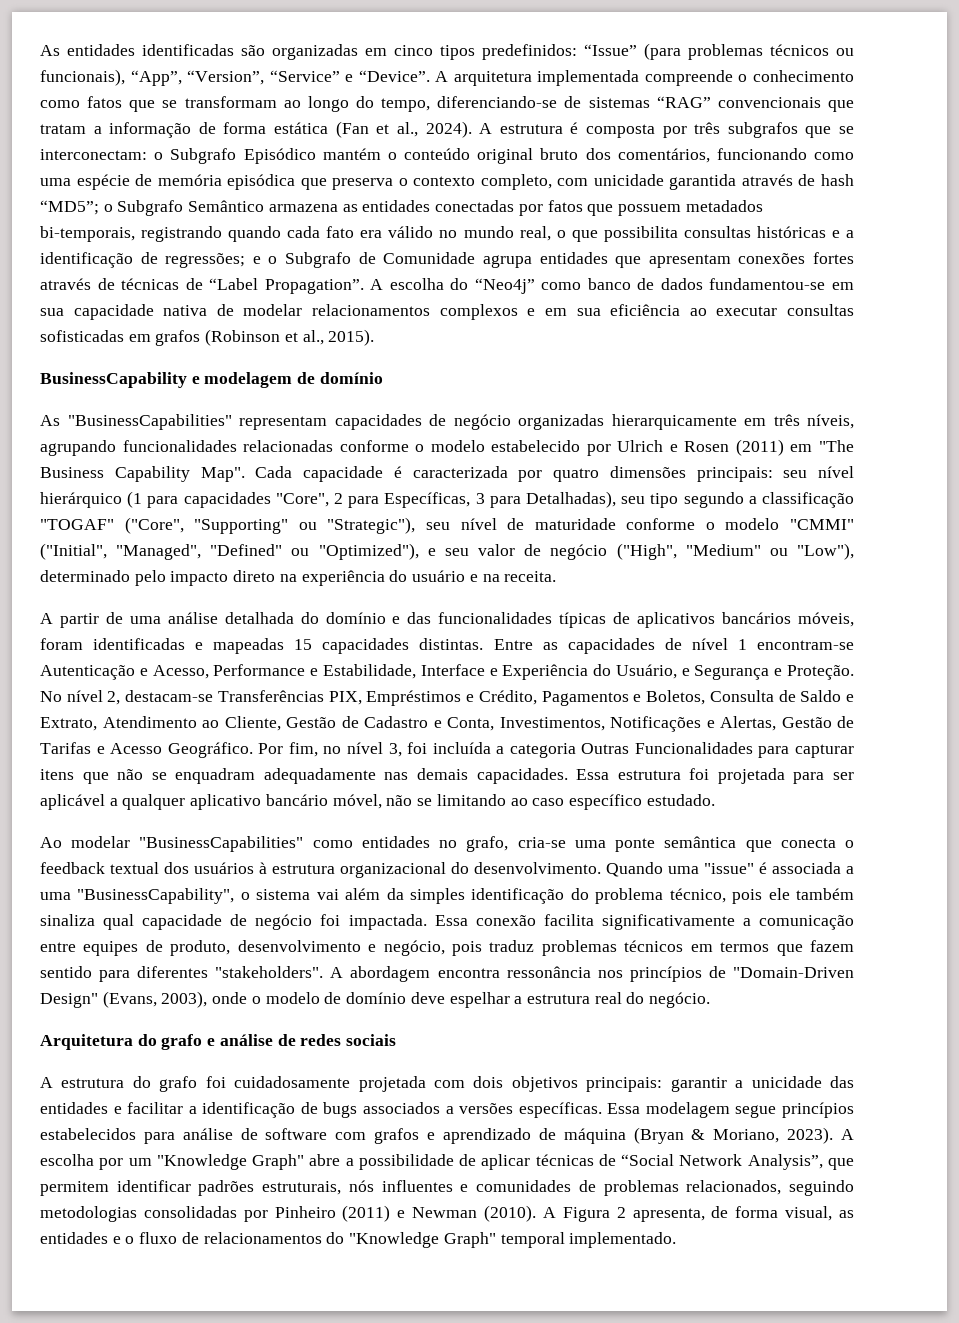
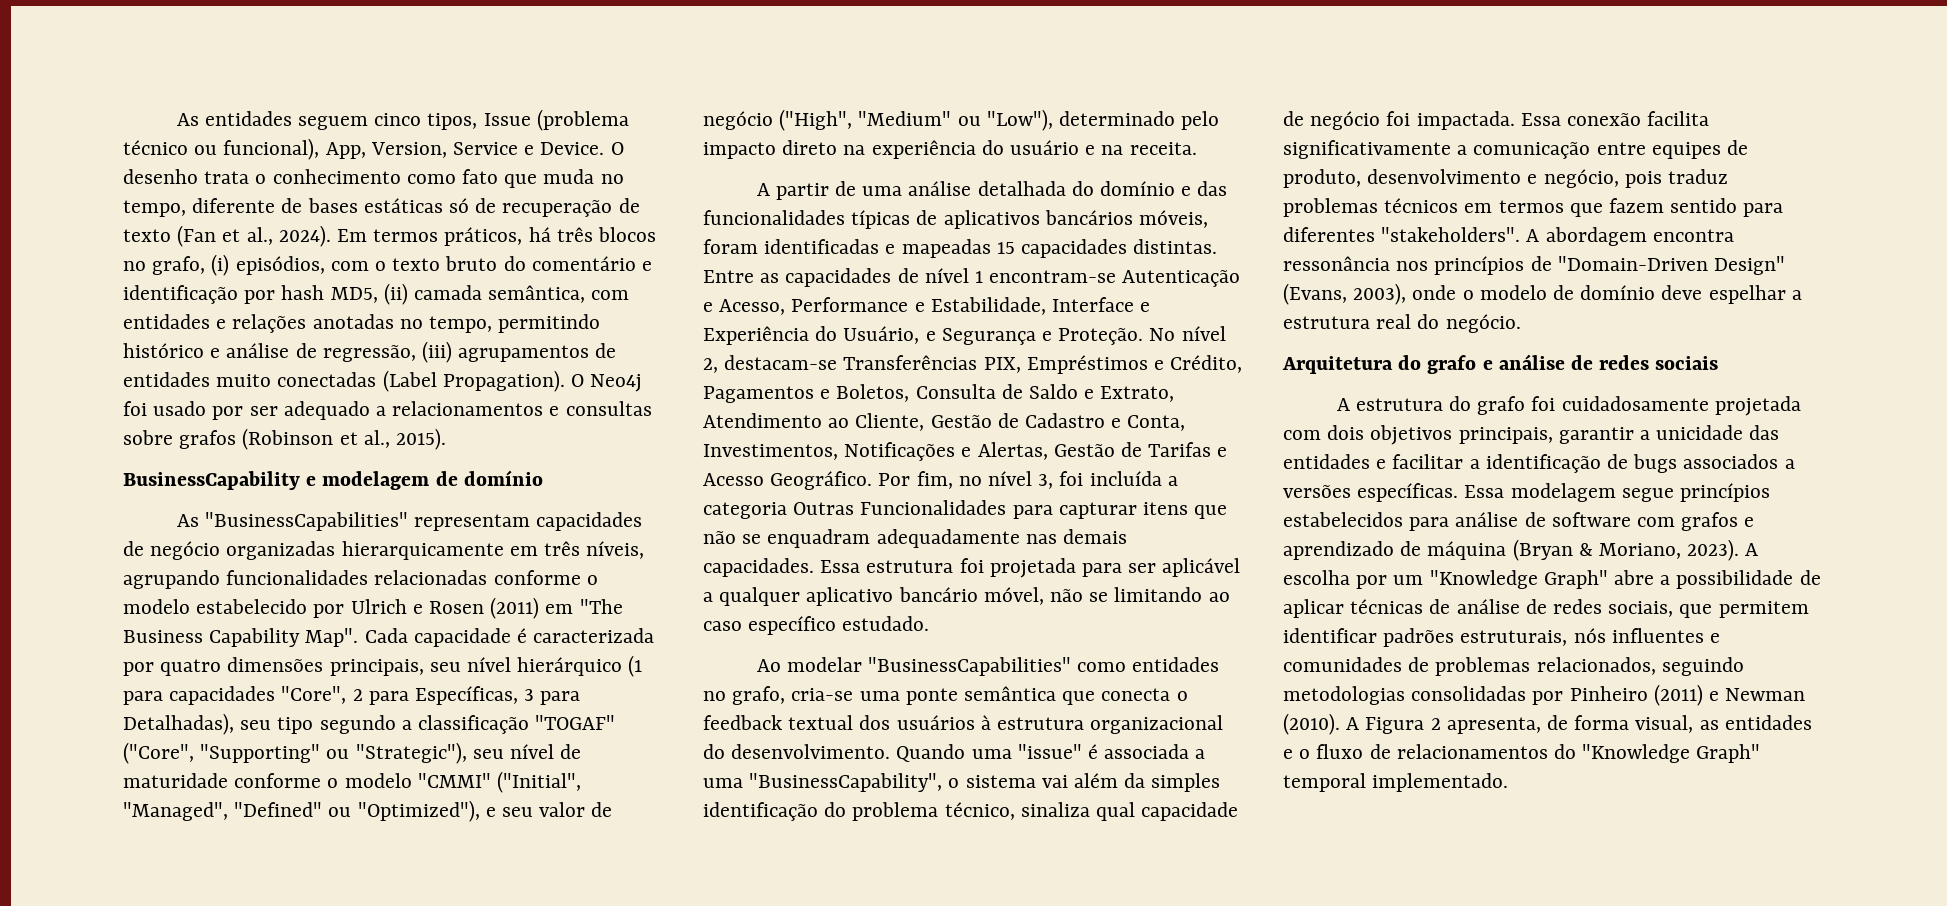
- As entidades identificadas são organizadas em cinco tipos predefinidos: “Issue” (para problemas técnicos ou funcionais), “App”, “Version”, “Service” e “Device”. A arquitetura implementada compreende o conhecimento como fatos que se transformam ao longo do tempo, diferenciando-se de sistemas “RAG” convencionais que tratam a informação de forma estática (Fan et al., 2024). A estrutura é composta por três subgrafos que se interconectam: o Subgrafo Episódico mantém o conteúdo original bruto dos comentários, funcionando como uma espécie de memória episódica que preserva o contexto completo, com unicidade garantida através de hash “MD5”; o Subgrafo Semântico armazena as entidades conectadas por fatos que possuem metadados bi-temporais, registrando quando cada fato era válido no mundo real, o que possibilita consultas históricas e a identificação de regressões; e o Subgrafo de Comunidade agrupa entidades que apresentam conexões fortes através de técnicas de “Label Propagation”. A escolha do “Neo4j” como banco de dados fundamentou-se em sua capacidade nativa de modelar relacionamentos complexos e em sua eficiência ao executar consultas sofisticadas em grafos (Robinson et al., 2015).
+ As entidades seguem cinco tipos, Issue (problema técnico ou funcional), App, Version, Service e Device. O desenho trata o conhecimento como fato que muda no tempo, diferente de bases estáticas só de recuperação de texto (Fan et al., 2024). Em termos práticos, há três blocos no grafo, (i) episódios, com o texto bruto do comentário e identificação por hash MD5, (ii) camada semântica, com entidades e relações anotadas no tempo, permitindo histórico e análise de regressão, (iii) agrupamentos de entidades muito conectadas (Label Propagation). O Neo4j foi usado por ser adequado a relacionamentos e consultas sobre grafos (Robinson et al., 2015).
- Cada capacidade é caracterizada por quatro dimensões principais: seu nível hierárquico (1 para capacidades "Core", 2 para Específicas, 3 para Detalhadas), seu tipo segundo a classificação "TOGAF" ("Core", "Supporting" ou "Strategic"), seu nível de maturidade conforme o modelo "CMMI" ("Initial", "Managed", "Defined" ou "Optimized"), e seu valor de negócio ("High", "Medium" ou "Low"), determinado pelo impacto direto na experiência do usuário e na receita.
+ Cada capacidade é caracterizada por quatro dimensões principais, seu nível hierárquico (1 para capacidades "Core", 2 para Específicas, 3 para Detalhadas), seu tipo segundo a classificação "TOGAF" ("Core", "Supporting" ou "Strategic"), seu nível de maturidade conforme o modelo "CMMI" ("Initial", "Managed", "Defined" ou "Optimized"), e seu valor de negócio ("High", "Medium" ou "Low"), determinado pelo impacto direto na experiência do usuário e na receita.
- Quando uma "issue" é associada a uma "BusinessCapability", o sistema vai além da simples identificação do problema técnico, pois ele também sinaliza qual capacidade de negócio foi impactada.
+ Quando uma "issue" é associada a uma "BusinessCapability", o sistema vai além da simples identificação do problema técnico, sinaliza qual capacidade de negócio foi impactada.
- A estrutura do grafo foi cuidadosamente projetada com dois objetivos principais: garantir a unicidade das entidades e facilitar a identificação de bugs associados a versões específicas.
+ A estrutura do grafo foi cuidadosamente projetada com dois objetivos principais, garantir a unicidade das entidades e facilitar a identificação de bugs associados a versões específicas.
- A escolha por um "Knowledge Graph" abre a possibilidade de aplicar técnicas de “Social Network Analysis”, que permitem identificar padrões estruturais, nós influentes e comunidades de problemas relacionados, seguindo metodologias consolidadas por Pinheiro (2011) e Newman (2010).
+ A escolha por um "Knowledge Graph" abre a possibilidade de aplicar técnicas de análise de redes sociais, que permitem identificar padrões estruturais, nós influentes e comunidades de problemas relacionados, seguindo metodologias consolidadas por Pinheiro (2011) e Newman (2010).

